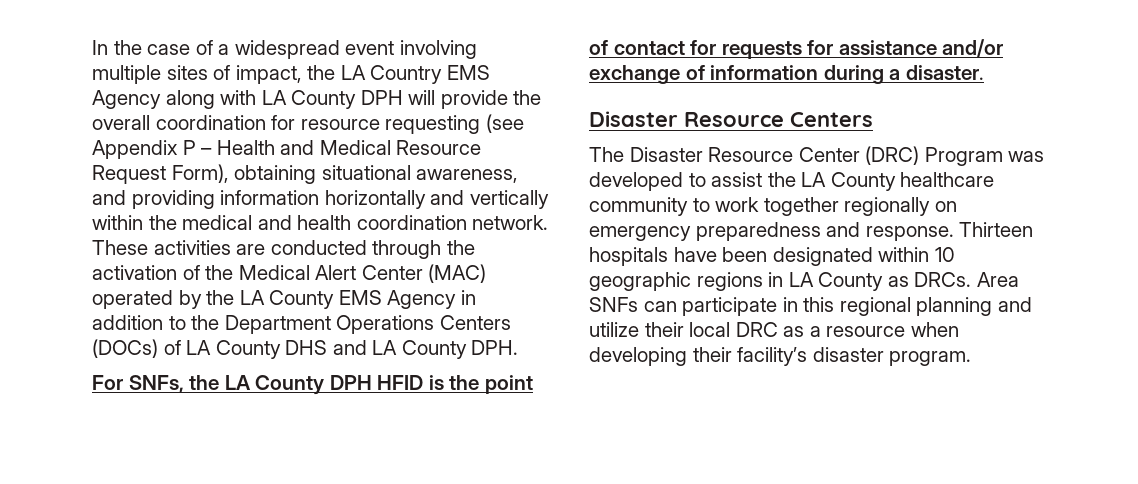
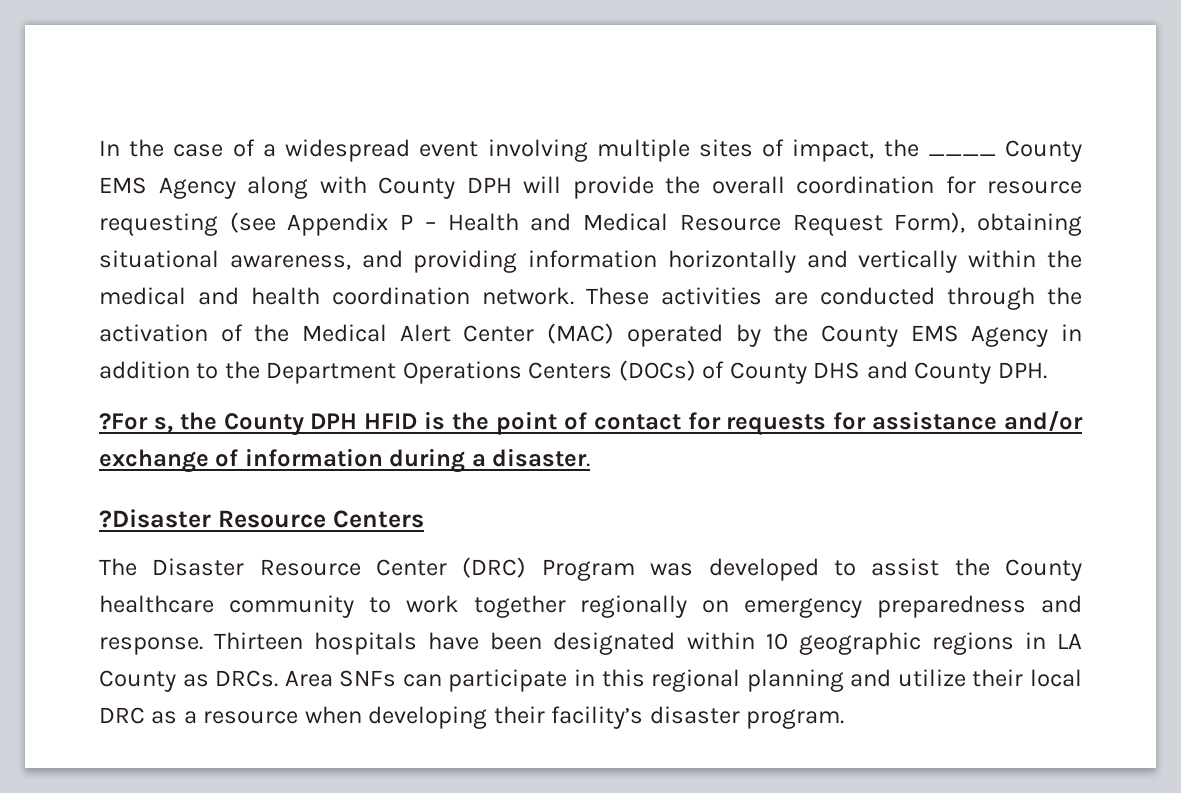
- In the case of a widespread event involving multiple sites of impact, the LA Country EMS Agency along with LA County DPH will provide the overall coordination for resource requesting (see Appendix P – Health and Medical Resource Request Form), obtaining situational awareness, and providing information horizontally and vertically within the medical and health coordination network.
+ In the case of a widespread event involving multiple sites of impact, the ____ County EMS Agency along with County DPH will provide the overall coordination for resource requesting (see Appendix P – Health and Medical Resource Request Form), obtaining situational awareness, and providing information horizontally and vertically within the medical and health coordination network.
- These activities are conducted through the activation of the Medical Alert Center (MAC) operated by the LA County EMS Agency in addition to the Department Operations Centers (DOCs) of LA County DHS and LA County DPH.
+ These activities are conducted through the activation of the Medical Alert Center (MAC) operated by the County EMS Agency in addition to the Department Operations Centers (DOCs) of County DHS and County DPH.
- For SNFs, the LA County DPH HFID is the point of contact for requests for assistance and/or exchange of information during a disaster.
+ ?For s, the County DPH HFID is the point of contact for requests for assistance and/or exchange of information during a disaster.
- Disaster Resource Centers
+ ?Disaster Resource Centers
- The Disaster Resource Center (DRC) Program was developed to assist the LA County healthcare community to work together regionally on emergency preparedness and response.
+ The Disaster Resource Center (DRC) Program was developed to assist the County healthcare community to work together regionally on emergency preparedness and response.

